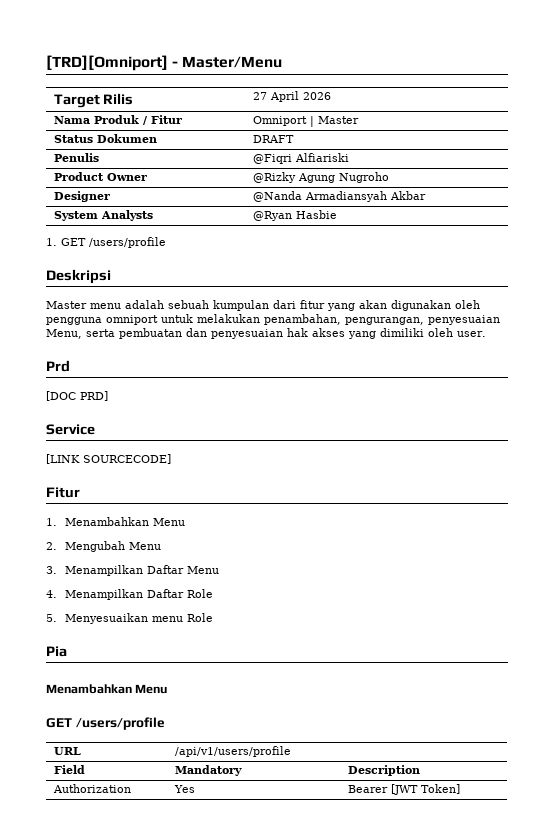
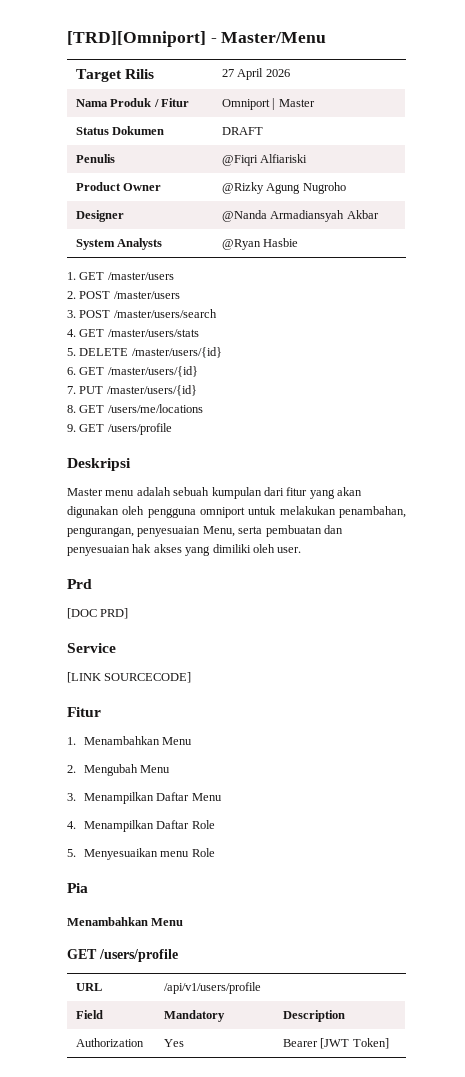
- 1. GET /users/profile
+ 1. GET /master/users
+ 2. POST /master/users
+ 3. POST /master/users/search
+ 4. GET /master/users/stats
+ 5. DELETE /master/users/{id}
+ 6. GET /master/users/{id}
+ 7. PUT /master/users/{id}
+ 8. GET /users/me/locations
+ 9. GET /users/profile

